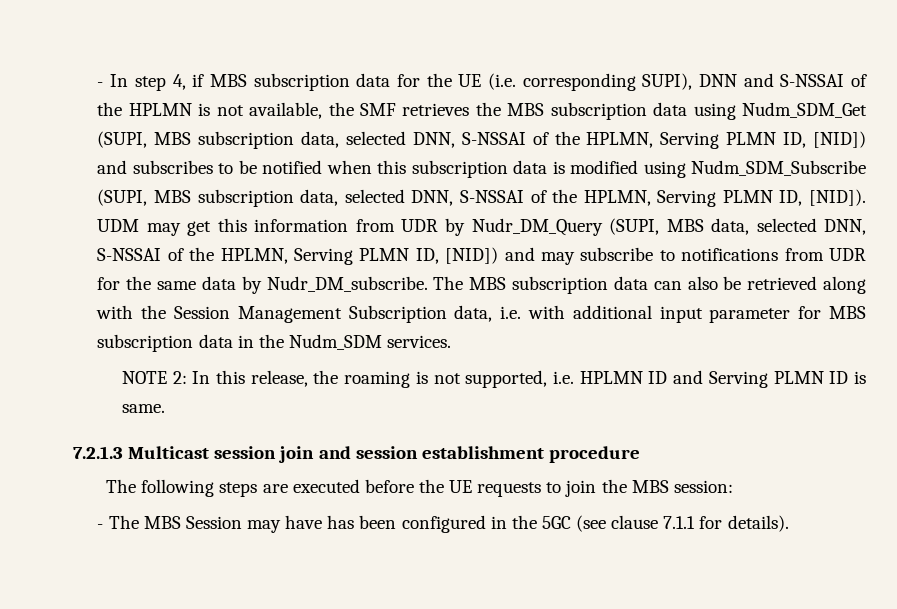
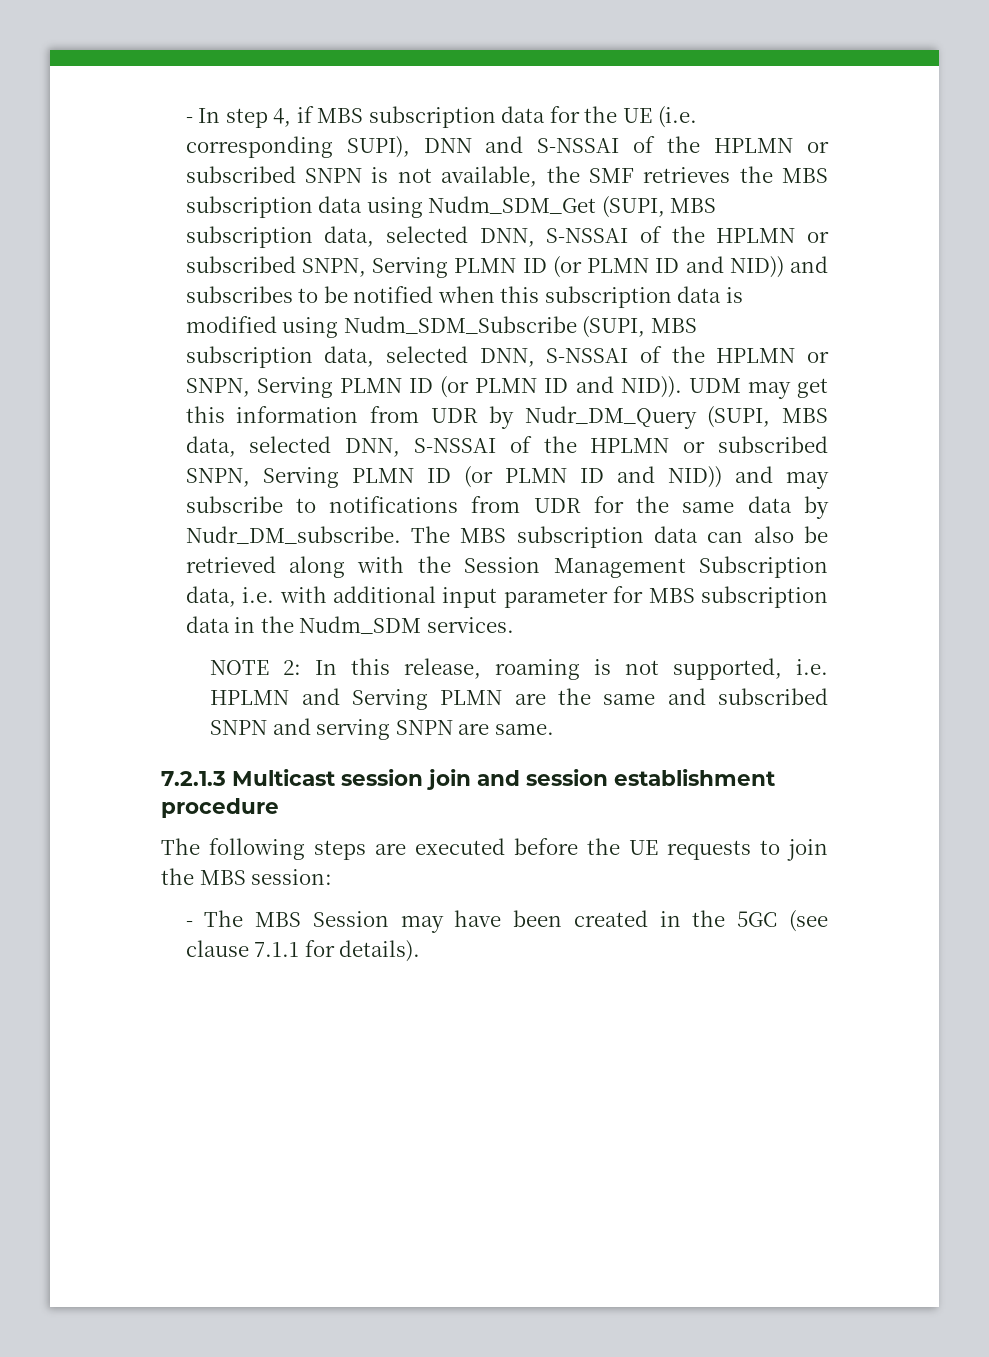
- - In step 4, if MBS subscription data for the UE (i.e. corresponding SUPI), DNN and S-NSSAI of the HPLMN is not available, the SMF retrieves the MBS subscription data using Nudm_SDM_Get (SUPI, MBS subscription data, selected DNN, S-NSSAI of the HPLMN, Serving PLMN ID, [NID]) and subscribes to be notified when this subscription data is modified using Nudm_SDM_Subscribe (SUPI, MBS subscription data, selected DNN, S-NSSAI of the HPLMN, Serving PLMN ID, [NID]).
+ - In step 4, if MBS subscription data for the UE (i.e. corresponding SUPI), DNN and S-NSSAI of the HPLMN or subscribed SNPN is not available, the SMF retrieves the MBS subscription data using Nudm_SDM_Get (SUPI, MBS subscription data, selected DNN, S-NSSAI of the HPLMN or subscribed SNPN, Serving PLMN ID (or PLMN ID and NID)) and subscribes to be notified when this subscription data is modified using Nudm_SDM_Subscribe (SUPI, MBS subscription data, selected DNN, S-NSSAI of the HPLMN or SNPN, Serving PLMN ID (or PLMN ID and NID)).
- UDM may get this information from UDR by Nudr_DM_Query (SUPI, MBS data, selected DNN, S-NSSAI of the HPLMN, Serving PLMN ID, [NID]) and may subscribe to notifications from UDR for the same data by Nudr_DM_subscribe.
+ UDM may get this information from UDR by Nudr_DM_Query (SUPI, MBS data, selected DNN, S-NSSAI of the HPLMN or subscribed SNPN, Serving PLMN ID (or PLMN ID and NID)) and may subscribe to notifications from UDR for the same data by Nudr_DM_subscribe.
- NOTE 2: In this release, the roaming is not supported, i.e. HPLMN ID and Serving PLMN ID is same.
+ NOTE 2: In this release, roaming is not supported, i.e. HPLMN and Serving PLMN are the same and subscribed SNPN and serving SNPN are same.
- - The MBS Session may have has been configured in the 5GC (see clause 7.1.1 for details).
+ - The MBS Session may have been created in the 5GC (see clause 7.1.1 for details).

